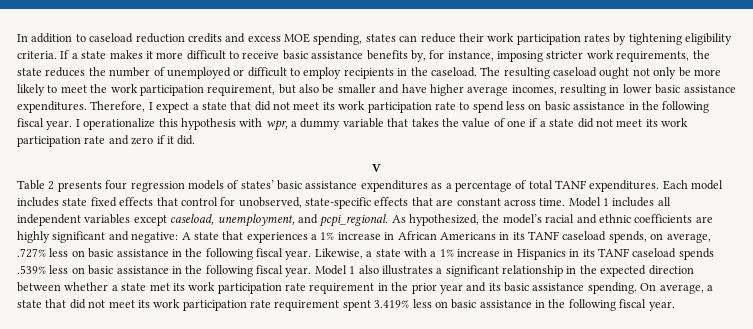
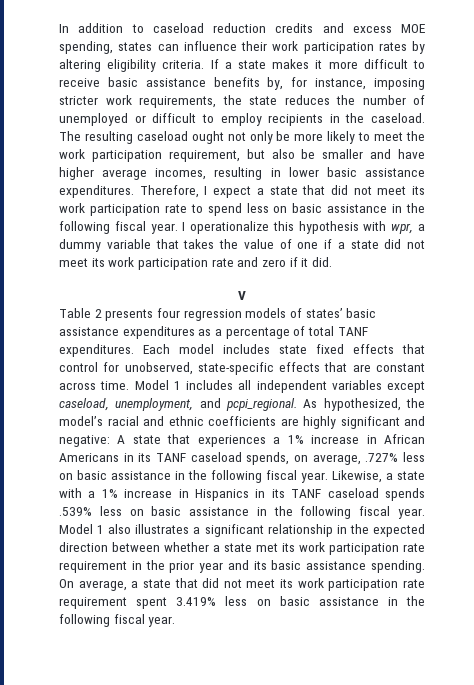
- In addition to caseload reduction credits and excess MOE spending, states can reduce their work participation rates by tightening eligibility criteria.
+ In addition to caseload reduction credits and excess MOE spending, states can influence their work participation rates by altering eligibility criteria.

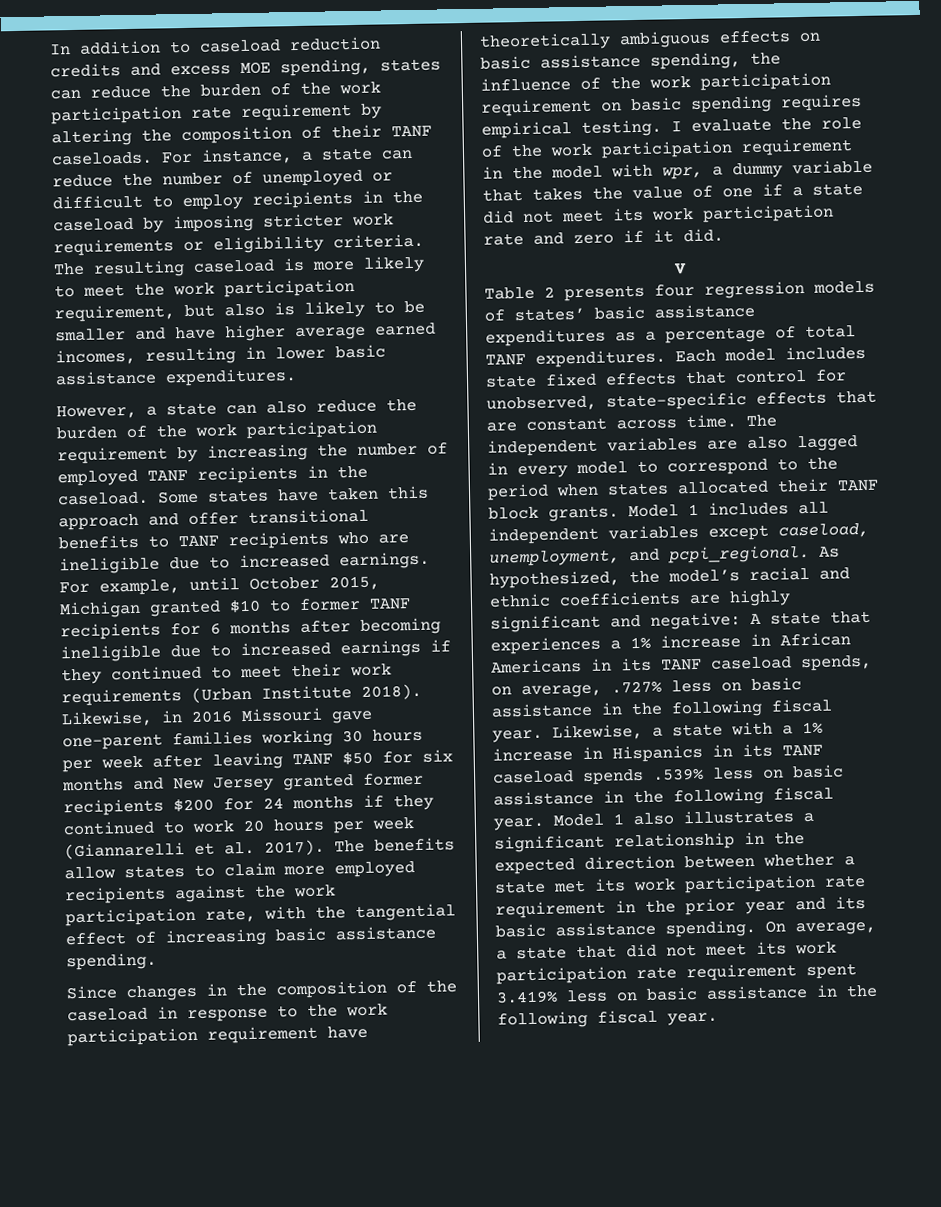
- In addition to caseload reduction credits and excess MOE spending, states can influence their work participation rates by altering eligibility criteria. If a state makes it more difficult to receive basic assistance benefits by, for instance, imposing stricter work requirements, the state reduces the number of unemployed or difficult to employ recipients in the caseload. The resulting caseload ought not only be more likely to meet the work participation requirement, but also be smaller and have higher average incomes, resulting in lower basic assistance expenditures. Therefore, I expect a state that did not meet its work participation rate to spend less on basic assistance in the following fiscal year. I operationalize this hypothesis with wpr, a dummy variable that takes the value of one if a state did not meet its work participation rate and zero if it did.
+ In addition to caseload reduction credits and excess MOE spending, states can reduce the burden of the work participation rate requirement by altering the composition of their TANF caseloads. For instance, a state can reduce the number of unemployed or difficult to employ recipients in the caseload by imposing stricter work requirements or eligibility criteria. The resulting caseload is more likely to meet the work participation requirement, but also is likely to be smaller and have higher average earned incomes, resulting in lower basic assistance expenditures.
+ However, a state can also reduce the burden of the work participation requirement by increasing the number of employed TANF recipients in the caseload. Some states have taken this approach and offer transitional benefits to TANF recipients who are ineligible due to increased earnings. For example, until October 2015, Michigan granted $10 to former TANF recipients for 6 months after becoming ineligible due to increased earnings if they continued to meet their work requirements (Urban Institute 2018). Likewise, in 2016 Missouri gave one-parent families working 30 hours per week after leaving TANF $50 for six months and New Jersey granted former recipients $200 for 24 months if they continued to work 20 hours per week (Giannarelli et al. 2017). The benefits allow states to claim more employed recipients against the work participation rate, with the tangential effect of increasing basic assistance spending.
+ Since changes in the composition of the caseload in response to the work participation requirement have theoretically ambiguous effects on basic assistance spending, the influence of the work participation requirement on basic spending requires empirical testing. I evaluate the role of the work participation requirement in the model with wpr, a dummy variable that takes the value of one if a state did not meet its work participation rate and zero if it did.
+ The independent variables are also lagged in every model to correspond to the period when states allocated their TANF block grants.

